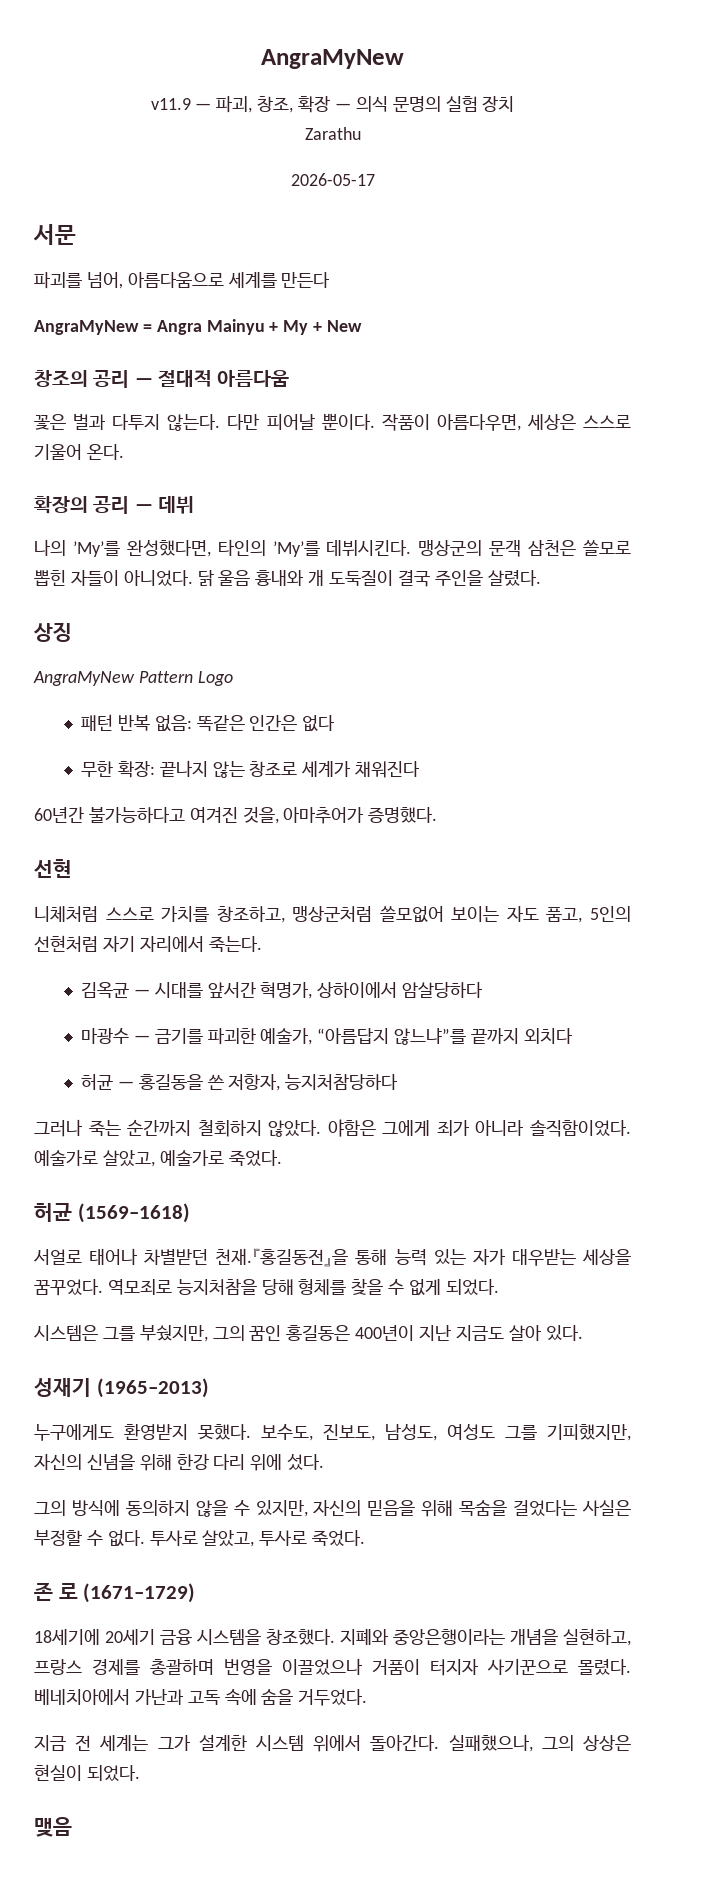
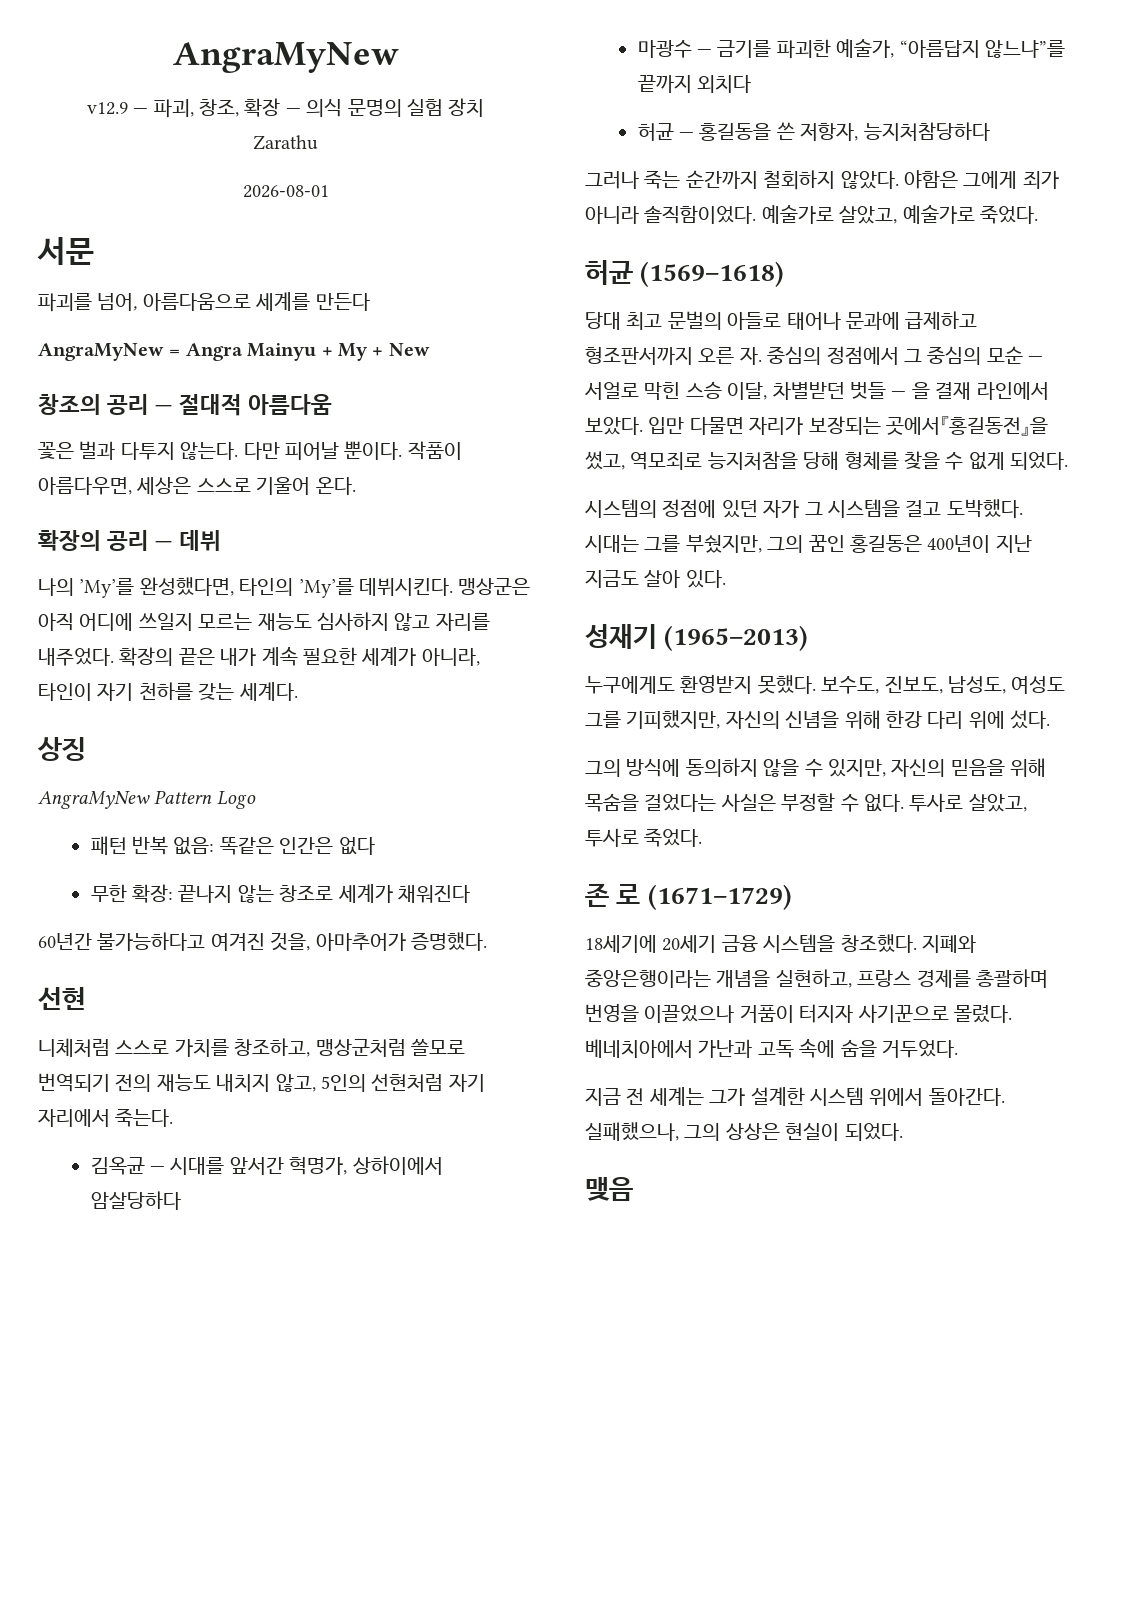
- v11.9 — 파괴, 창조, 확장 — 의식 문명의 실험 장치
+ v12.9 — 파괴, 창조, 확장 — 의식 문명의 실험 장치
- 2026-05-17
+ 2026-08-01
- 맹상군의 문객 삼천은 쓸모로 뽑힌 자들이 아니었다. 닭 울음 흉내와 개 도둑질이 결국 주인을 살렸다.
+ 맹상군은 아직 어디에 쓰일지 모르는 재능도 심사하지 않고 자리를 내주었다. 확장의 끝은 내가 계속 필요한 세계가 아니라, 타인이 자기 천하를 갖는 세계다.
- 니체처럼 스스로 가치를 창조하고, 맹상군처럼 쓸모없어 보이는 자도 품고, 5인의 선현처럼 자기 자리에서 죽는다.
+ 니체처럼 스스로 가치를 창조하고, 맹상군처럼 쓸모로 번역되기 전의 재능도 내치지 않고, 5인의 선현처럼 자기 자리에서 죽는다.
- 서얼로 태어나 차별받던 천재.『홍길동전』을 통해 능력 있는 자가 대우받는 세상을 꿈꾸었다. 역모죄로 능지처참을 당해 형체를 찾을 수 없게 되었다.
+ 당대 최고 문벌의 아들로 태어나 문과에 급제하고 형조판서까지 오른 자. 중심의 정점에서 그 중심의 모순 — 서얼로 막힌 스승 이달, 차별받던 벗들 — 을 결재 라인에서 보았다. 입만 다물면 자리가 보장되는 곳에서『홍길동전』을 썼고, 역모죄로 능지처참을 당해 형체를 찾을 수 없게 되었다.
- 시스템은 그를 부쉈지만, 그의 꿈인 홍길동은 400년이 지난 지금도 살아 있다.
+ 시스템의 정점에 있던 자가 그 시스템을 걸고 도박했다. 시대는 그를 부쉈지만, 그의 꿈인 홍길동은 400년이 지난 지금도 살아 있다.

